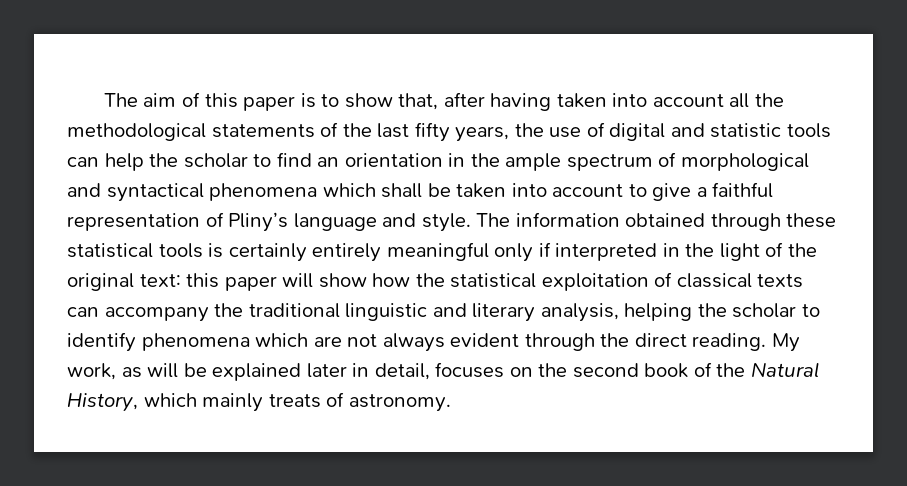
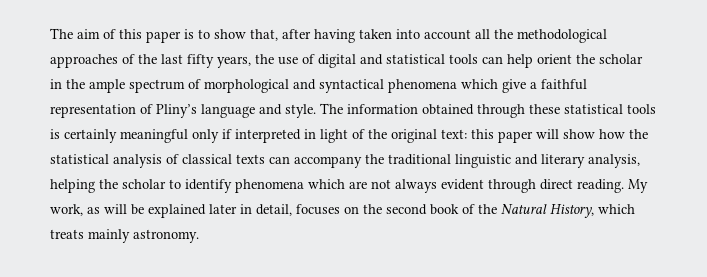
- The aim of this paper is to show that, after having taken into account all the methodological statements of the last fifty years, the use of digital and statistic tools can help the scholar to find an orientation in the ample spectrum of morphological and syntactical phenomena which shall be taken into account to give a faithful representation of Pliny’s language and style.
+ The aim of this paper is to show that, after having taken into account all the methodological approaches of the last fifty years, the use of digital and statistical tools can help orient the scholar in the ample spectrum of morphological and syntactical phenomena which give a faithful representation of Pliny’s language and style.
- The information obtained through these statistical tools is certainly entirely meaningful only if interpreted in the light of the original text: this paper will show how the statistical exploitation of classical texts can accompany the traditional linguistic and literary analysis, helping the scholar to identify phenomena which are not always evident through the direct reading.
+ The information obtained through these statistical tools is certainly meaningful only if interpreted in light of the original text: this paper will show how the statistical analysis of classical texts can accompany the traditional linguistic and literary analysis, helping the scholar to identify phenomena which are not always evident through direct reading.
- My work, as will be explained later in detail, focuses on the second book of the Natural History, which mainly treats of astronomy.
+ My work, as will be explained later in detail, focuses on the second book of the Natural History, which treats mainly astronomy.

